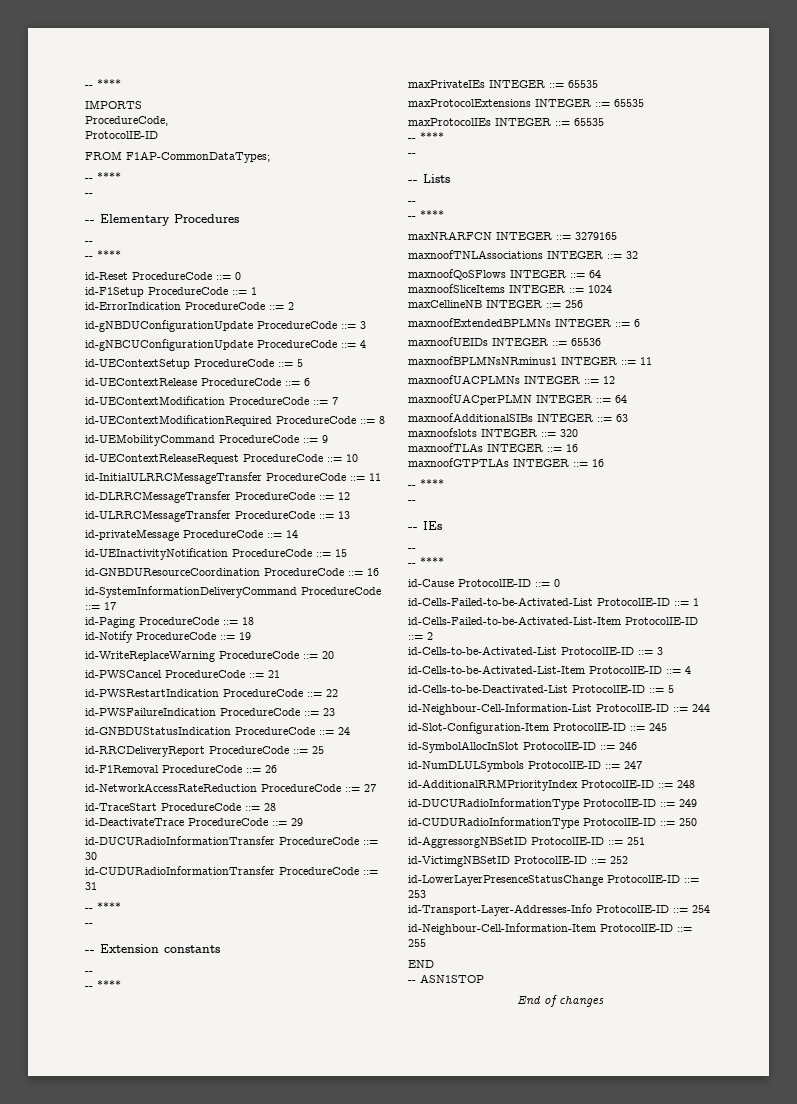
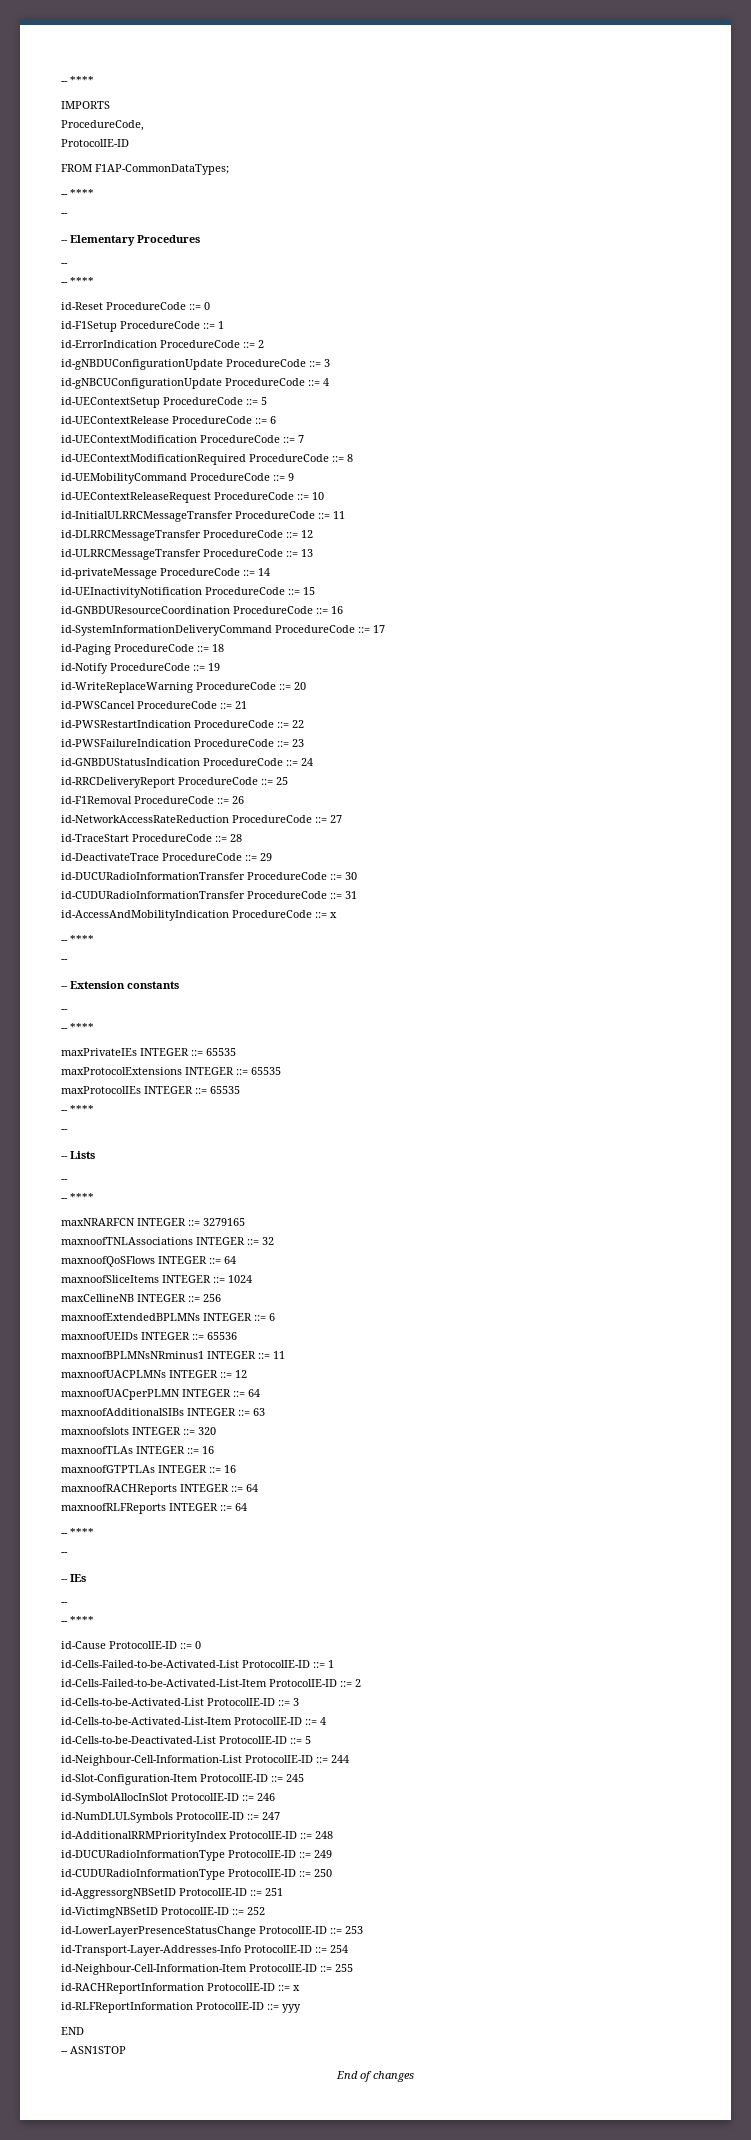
+ id-AccessAndMobilityIndication ProcedureCode ::= x
+ maxnoofRACHReports INTEGER ::= 64
+ maxnoofRLFReports INTEGER ::= 64
+ id-RACHReportInformation ProtocolIE-ID ::= x
+ id-RLFReportInformation ProtocolIE-ID ::= yyy

